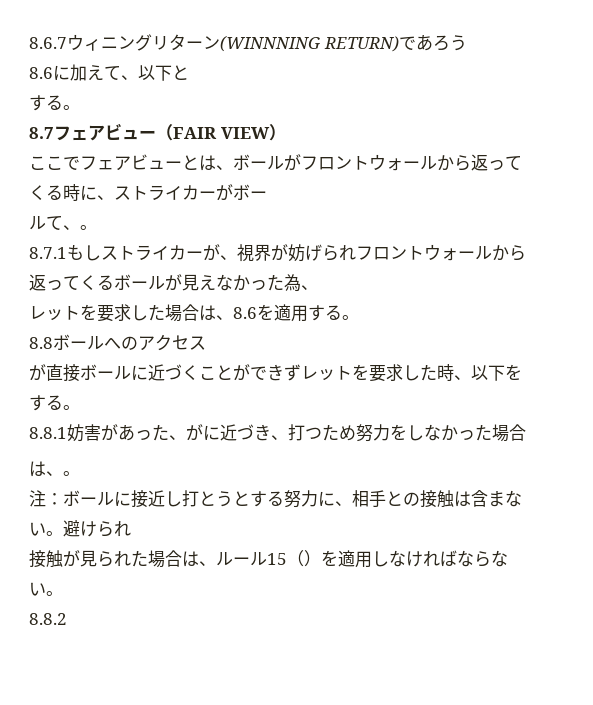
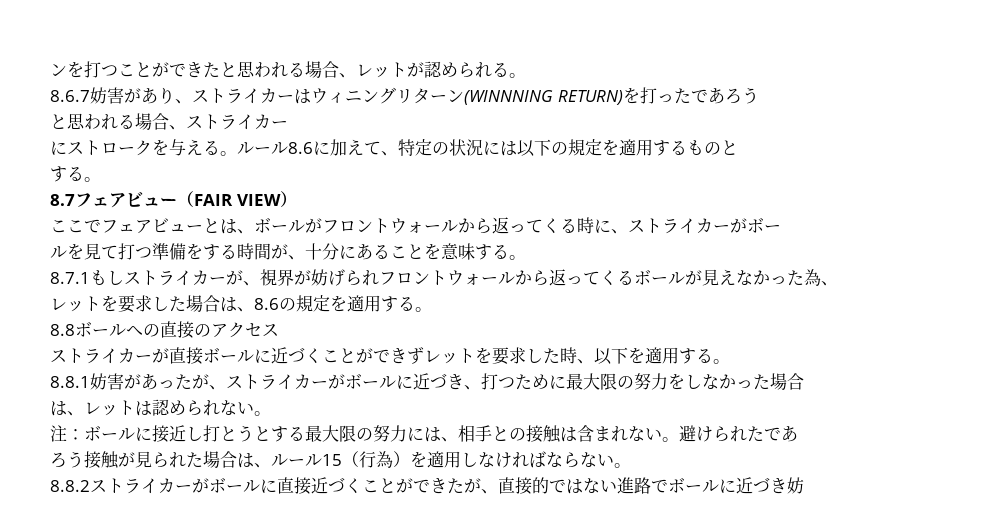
- 8.6.7ウィニングリターン(WINNNING RETURN)であろう
+ ンを打つことができたと思われる場合、レットが認められる。
+ 8.6.7妨害があり、ストライカーはウィニングリターン(WINNNING RETURN)を打ったであろう
- 8.6に加えて、以下と
+ と思われる場合、ストライカー
+ にストロークを与える。ルール8.6に加えて、特定の状況には以下の規定を適用するものと
- ルて、。
+ ルを見て打つ準備をする時間が、十分にあることを意味する。
- レットを要求した場合は、8.6を適用する。
+ レットを要求した場合は、8.6の規定を適用する。
- 8.8ボールへのアクセス
+ 8.8ボールへの直接のアクセス
- が直接ボールに近づくことができずレットを要求した時、以下をする。
+ ストライカーが直接ボールに近づくことができずレットを要求した時、以下を適用する。
- 8.8.1妨害があった、がに近づき、打つため努力をしなかった場合
+ 8.8.1妨害があったが、ストライカーがボールに近づき、打つために最大限の努力をしなかった場合
- は、。
+ は、レットは認められない。
- 注：ボールに接近し打とうとする努力に、相手との接触は含まない。
+ 注：ボールに接近し打とうとする最大限の努力には、相手との接触は含まれない。
- 避けられ
- 接触が見られた場合は、ルール15（）を適用しなければならない。
+ 避けられたであ
+ ろう接触が見られた場合は、ルール15（行為）を適用しなければならない。
- 8.8.2
+ 8.8.2ストライカーがボールに直接近づくことができたが、直接的ではない進路でボールに近づき妨

